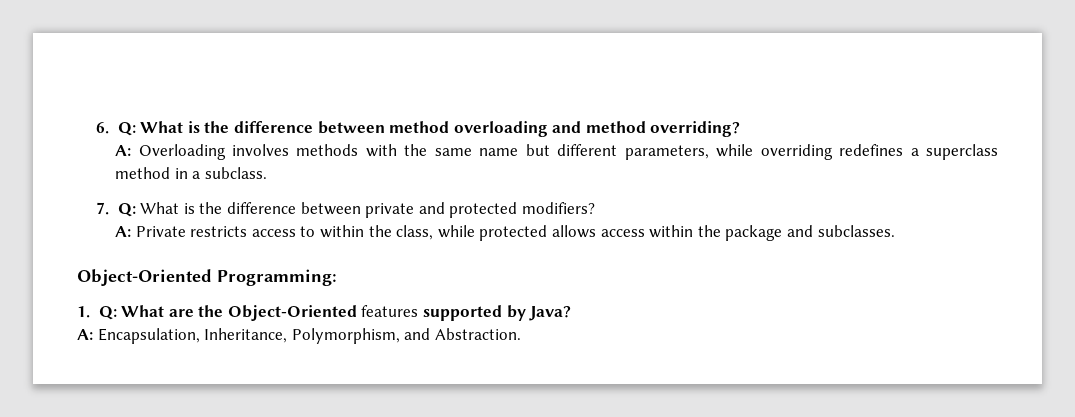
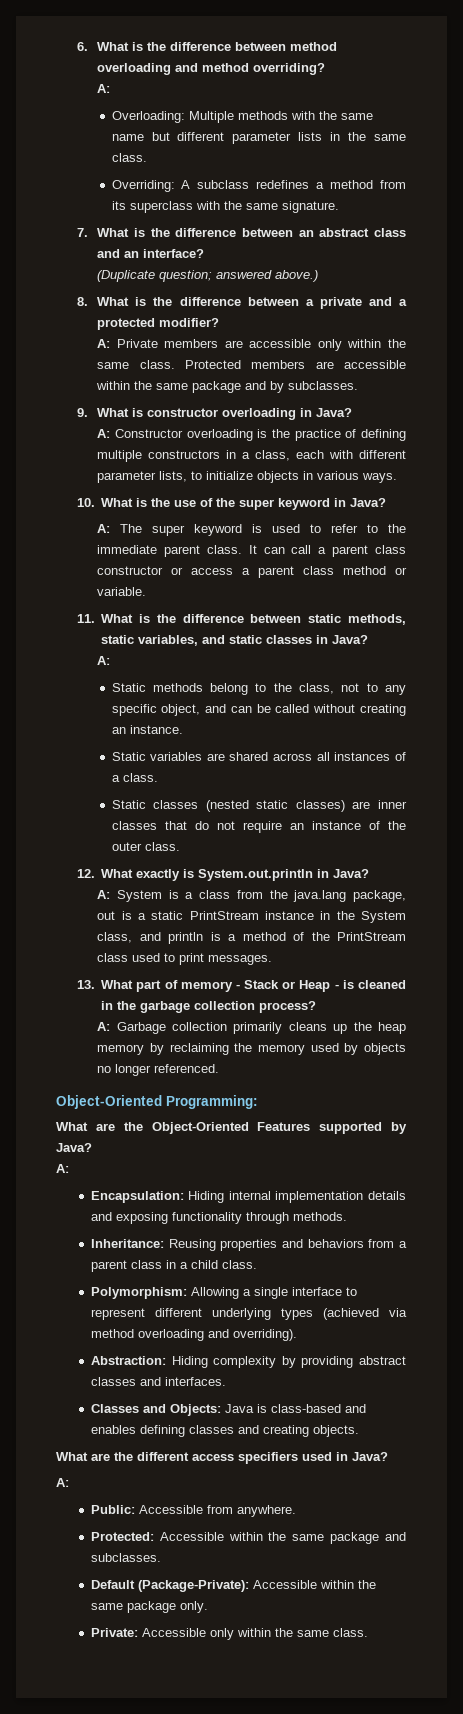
- 6. Q: What is the difference between method overloading and method overriding?
- A: Overloading involves methods with the same name but different parameters, while overriding redefines a superclass method in a subclass.
+ 6. What is the difference between method overloading and method overriding?
+ A:
+ Overloading: Multiple methods with the same name but different parameter lists in the same class.
+ Overriding: A subclass redefines a method from its superclass with the same signature.
- 7. Q: What is the difference between private and protected modifiers?
- A: Private restricts access to within the class, while protected allows access within the package and subclasses.
+ 7. What is the difference between an abstract class and an interface?
+ (Duplicate question; answered above.)
+ 8. What is the difference between a private and a protected modifier?
+ A: Private members are accessible only within the same class. Protected members are accessible within the same package and by subclasses.
+ 9. What is constructor overloading in Java?
+ A: Constructor overloading is the practice of defining multiple constructors in a class, each with different parameter lists, to initialize objects in various ways.
+ 10. What is the use of the super keyword in Java?
+ A: The super keyword is used to refer to the immediate parent class. It can call a parent class constructor or access a parent class method or variable.
+ 11. What is the difference between static methods, static variables, and static classes in Java?
+ A:
+ Static methods belong to the class, not to any specific object, and can be called without creating an instance.
+ Static variables are shared across all instances of a class.
+ Static classes (nested static classes) are inner classes that do not require an instance of the outer class.
+ 12. What exactly is System.out.println in Java?
+ A: System is a class from the java.lang package, out is a static PrintStream instance in the System class, and println is a method of the PrintStream class used to print messages.
+ 13. What part of memory - Stack or Heap - is cleaned in the garbage collection process?
+ A: Garbage collection primarily cleans up the heap memory by reclaiming the memory used by objects no longer referenced.
- 1. Q: What are the Object-Oriented features supported by Java?
- A: Encapsulation, Inheritance, Polymorphism, and Abstraction.
+ What are the Object-Oriented Features supported by Java?
+ A:
+ Encapsulation: Hiding internal implementation details and exposing functionality through methods.
+ Inheritance: Reusing properties and behaviors from a parent class in a child class.
+ Polymorphism: Allowing a single interface to represent different underlying types (achieved via method overloading and overriding).
+ Abstraction: Hiding complexity by providing abstract classes and interfaces.
+ Classes and Objects: Java is class-based and enables defining classes and creating objects.
+ What are the different access specifiers used in Java?
+ A:
+ Public: Accessible from anywhere.
+ Protected: Accessible within the same package and subclasses.
+ Default (Package-Private): Accessible within the same package only.
+ Private: Accessible only within the same class.

